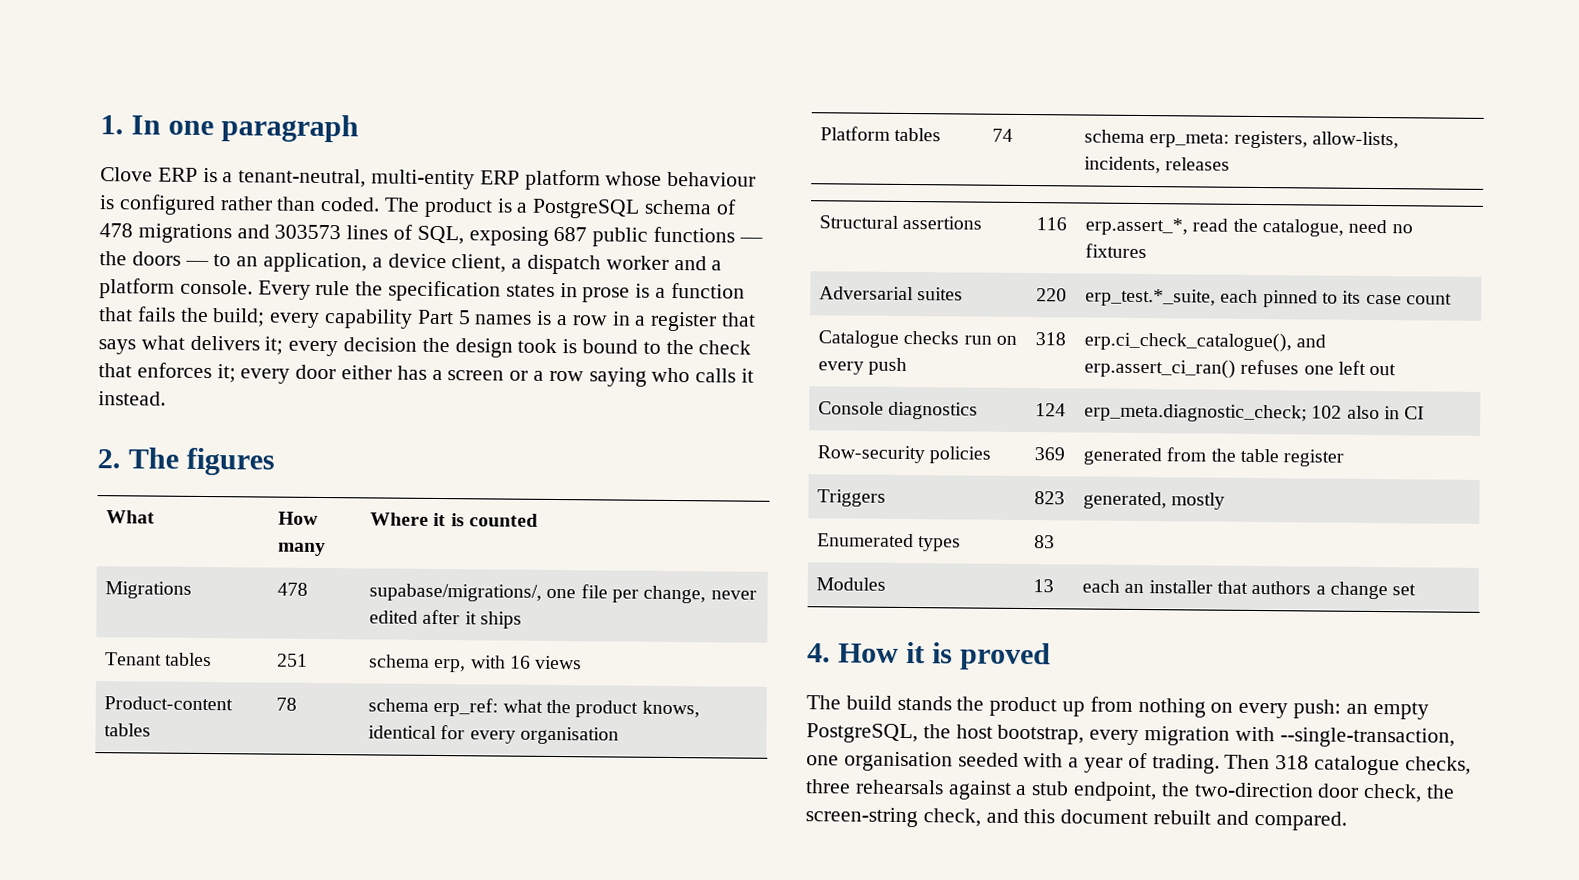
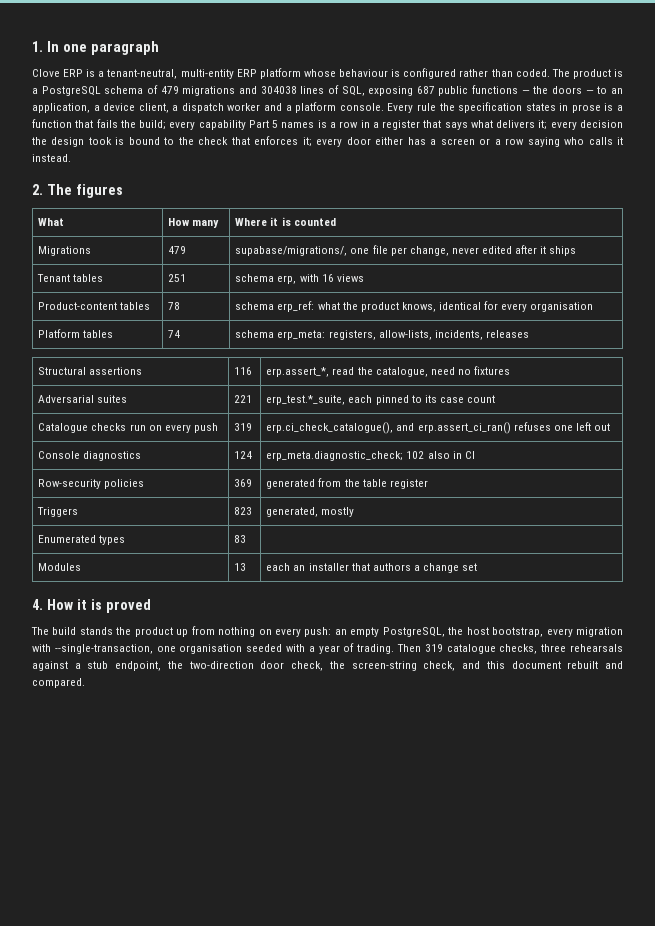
- The product is a PostgreSQL schema of 478 migrations and 303573 lines of SQL, exposing 687 public functions — the doors — to an application, a device client, a dispatch worker and a platform console.
+ The product is a PostgreSQL schema of 479 migrations and 304038 lines of SQL, exposing 687 public functions — the doors — to an application, a device client, a dispatch worker and a platform console.
- Migrations | 478 | supabase/migrations/, one file per change, never edited after it ships
+ Migrations | 479 | supabase/migrations/, one file per change, never edited after it ships
- Adversarial suites | 220 | erp_test.*_suite, each pinned to its case count
+ Adversarial suites | 221 | erp_test.*_suite, each pinned to its case count
- Catalogue checks run on every push | 318 | erp.ci_check_catalogue(), and erp.assert_ci_ran() refuses one left out
+ Catalogue checks run on every push | 319 | erp.ci_check_catalogue(), and erp.assert_ci_ran() refuses one left out
- Then 318 catalogue checks, three rehearsals against a stub endpoint, the two-direction door check, the screen-string check, and this document rebuilt and compared.
+ Then 319 catalogue checks, three rehearsals against a stub endpoint, the two-direction door check, the screen-string check, and this document rebuilt and compared.

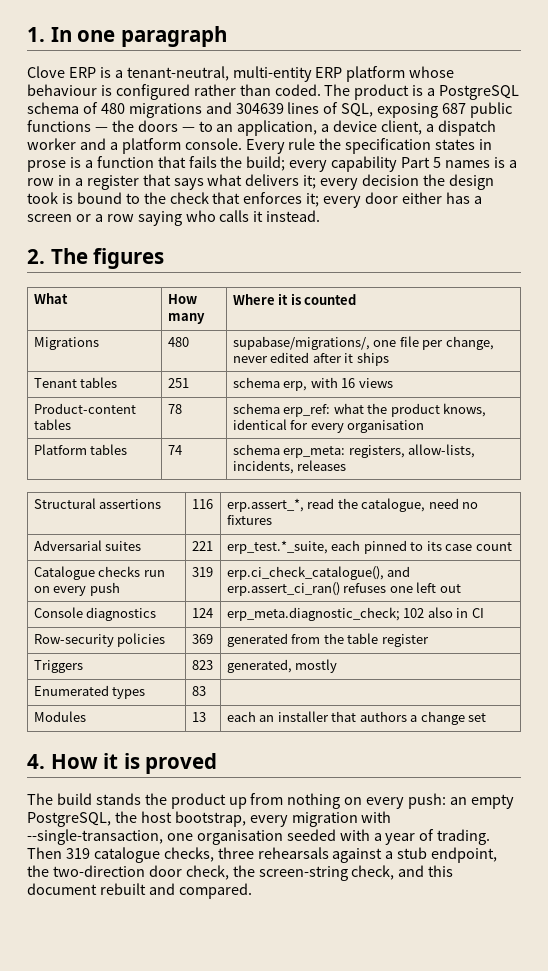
- The product is a PostgreSQL schema of 479 migrations and 304038 lines of SQL, exposing 687 public functions — the doors — to an application, a device client, a dispatch worker and a platform console.
+ The product is a PostgreSQL schema of 480 migrations and 304639 lines of SQL, exposing 687 public functions — the doors — to an application, a device client, a dispatch worker and a platform console.
- Migrations | 479 | supabase/migrations/, one file per change, never edited after it ships
+ Migrations | 480 | supabase/migrations/, one file per change, never edited after it ships

